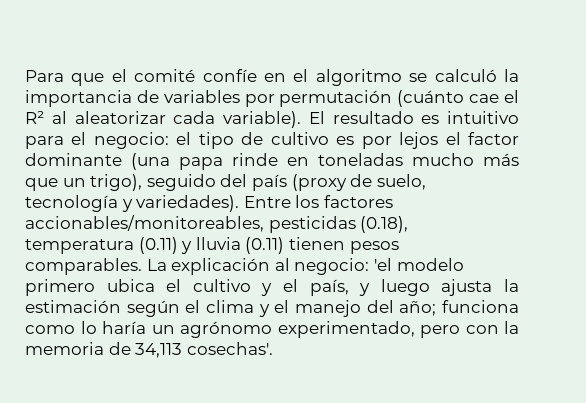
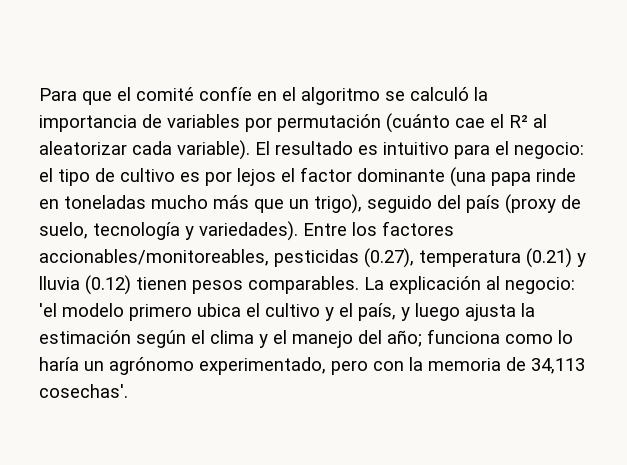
- Entre los factores accionables/monitoreables, pesticidas (0.18), temperatura (0.11) y lluvia (0.11) tienen pesos comparables.
+ Entre los factores accionables/monitoreables, pesticidas (0.27), temperatura (0.21) y lluvia (0.12) tienen pesos comparables.

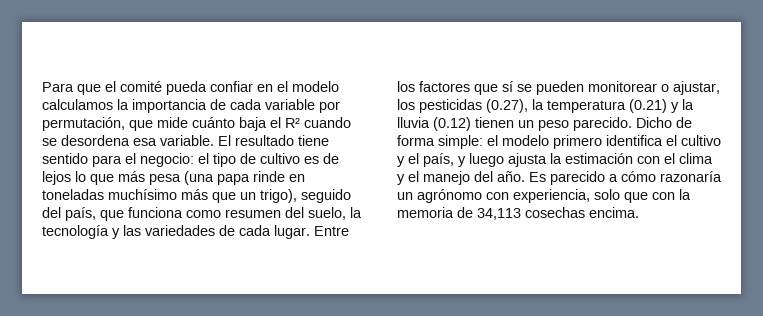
- Para que el comité confíe en el algoritmo se calculó la importancia de variables por permutación (cuánto cae el R² al aleatorizar cada variable). El resultado es intuitivo para el negocio: el tipo de cultivo es por lejos el factor dominante (una papa rinde en toneladas mucho más que un trigo), seguido del país (proxy de suelo, tecnología y variedades). Entre los factores accionables/monitoreables, pesticidas (0.27), temperatura (0.21) y lluvia (0.12) tienen pesos comparables. La explicación al negocio: 'el modelo primero ubica el cultivo y el país, y luego ajusta la estimación según el clima y el manejo del año; funciona como lo haría un agrónomo experimentado, pero con la memoria de 34,113 cosechas'.
+ Para que el comité pueda confiar en el modelo calculamos la importancia de cada variable por permutación, que mide cuánto baja el R² cuando se desordena esa variable. El resultado tiene sentido para el negocio: el tipo de cultivo es de lejos lo que más pesa (una papa rinde en toneladas muchísimo más que un trigo), seguido del país, que funciona como resumen del suelo, la tecnología y las variedades de cada lugar. Entre los factores que sí se pueden monitorear o ajustar, los pesticidas (0.27), la temperatura (0.21) y la lluvia (0.12) tienen un peso parecido. Dicho de forma simple: el modelo primero identifica el cultivo y el país, y luego ajusta la estimación con el clima y el manejo del año. Es parecido a cómo razonaría un agrónomo con experiencia, solo que con la memoria de 34,113 cosechas encima.

